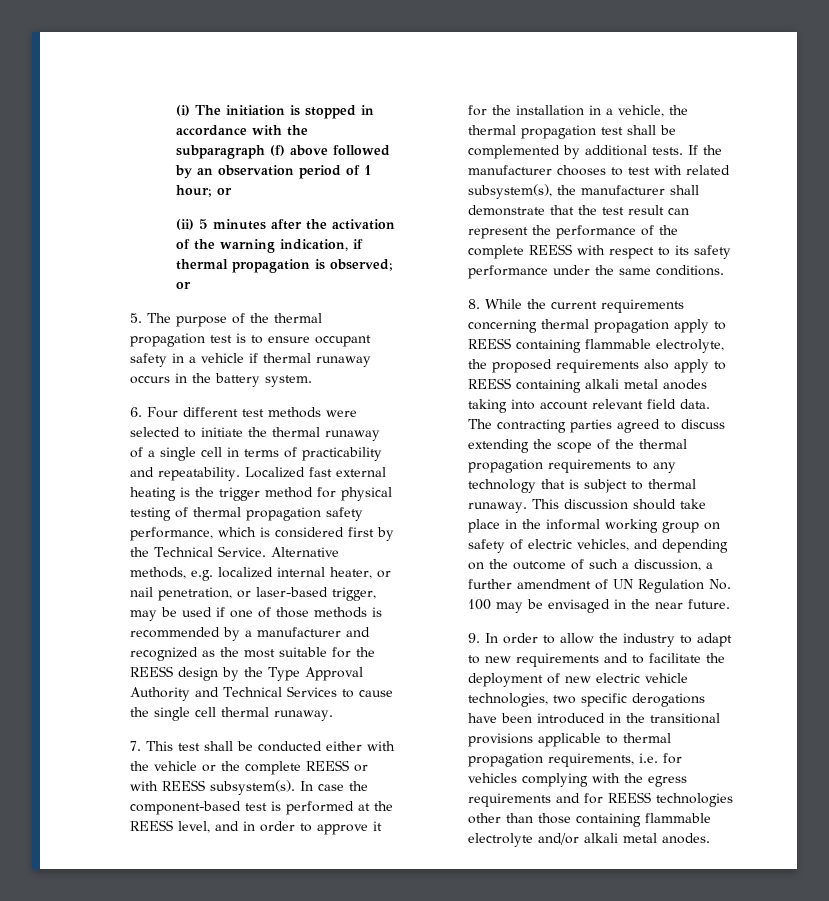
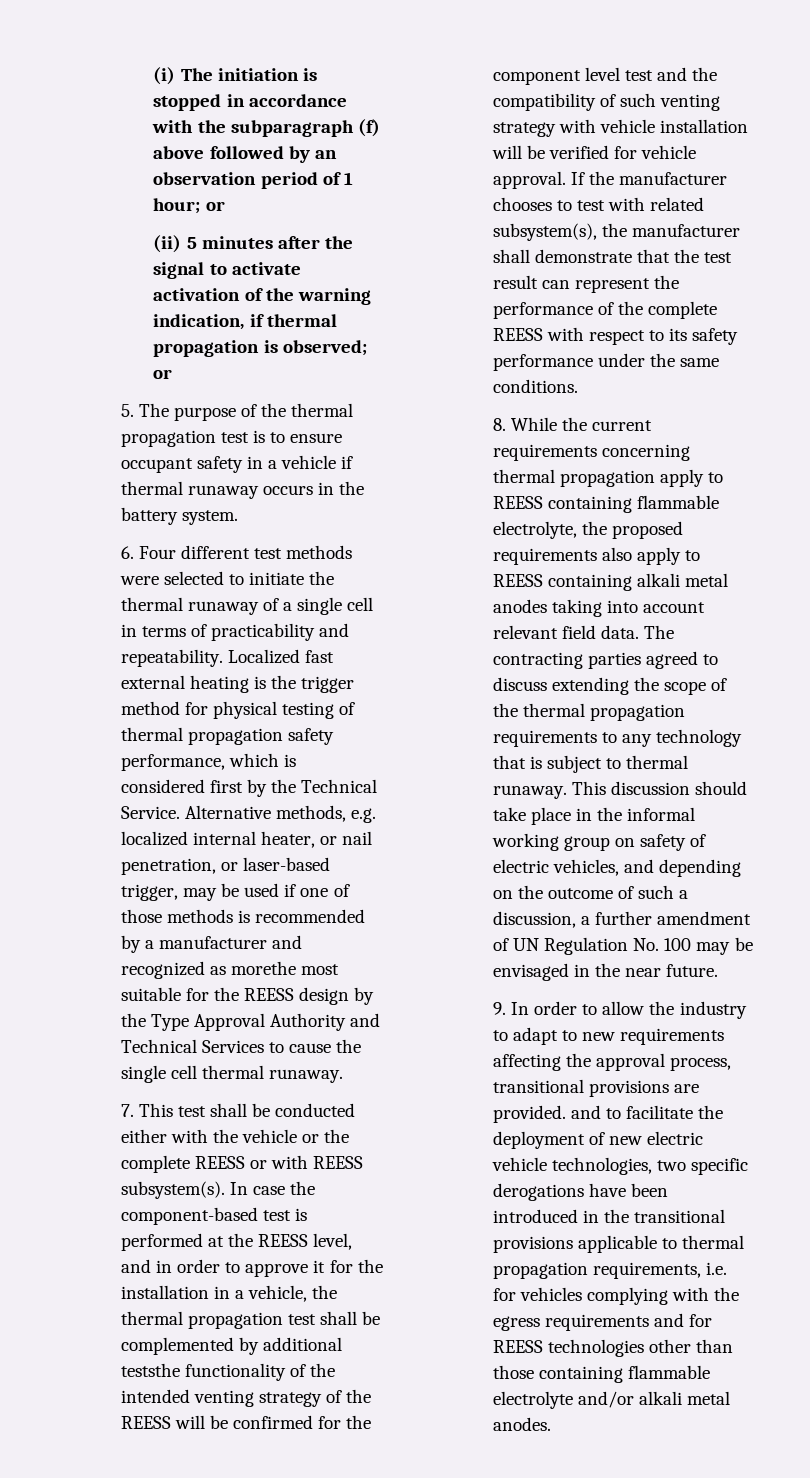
- (ii) 5 minutes after the activation of the warning indication, if thermal propagation is observed; or
+ (ii) 5 minutes after the signal to activate activation of the warning indication, if thermal propagation is observed; or
- Alternative methods, e.g. localized internal heater, or nail penetration, or laser-based trigger, may be used if one of those methods is recommended by a manufacturer and recognized as the most suitable for the REESS design by the Type Approval Authority and Technical Services to cause the single cell thermal runaway.
+ Alternative methods, e.g. localized internal heater, or nail penetration, or laser-based trigger, may be used if one of those methods is recommended by a manufacturer and recognized as morethe most suitable for the REESS design by the Type Approval Authority and Technical Services to cause the single cell thermal runaway.
- In case the component-based test is performed at the REESS level, and in order to approve it for the installation in a vehicle, the thermal propagation test shall be complemented by additional tests.
+ In case the component-based test is performed at the REESS level, and in order to approve it for the installation in a vehicle, the thermal propagation test shall be complemented by additional teststhe functionality of the intended venting strategy of the REESS will be confirmed for the component level test and the compatibility of such venting strategy with vehicle installation will be verified for vehicle approval.
- 9. In order to allow the industry to adapt to new requirements and to facilitate the deployment of new electric vehicle technologies, two specific derogations have been introduced in the transitional provisions applicable to thermal propagation requirements, i.e. for vehicles complying with the egress requirements and for REESS technologies other than those containing flammable electrolyte and/or alkali metal anodes.
+ 9. In order to allow the industry to adapt to new requirements affecting the approval process, transitional provisions are provided. and to facilitate the deployment of new electric vehicle technologies, two specific derogations have been introduced in the transitional provisions applicable to thermal propagation requirements, i.e. for vehicles complying with the egress requirements and for REESS technologies other than those containing flammable electrolyte and/or alkali metal anodes.

